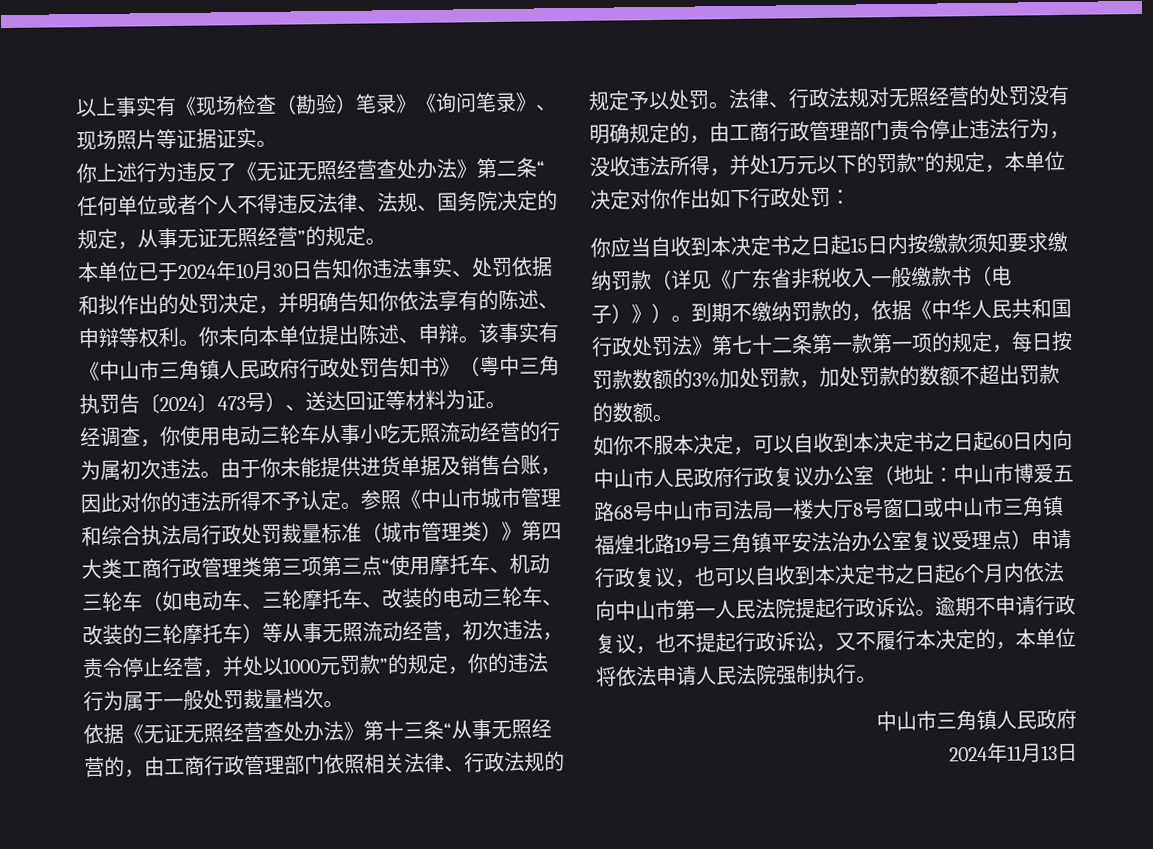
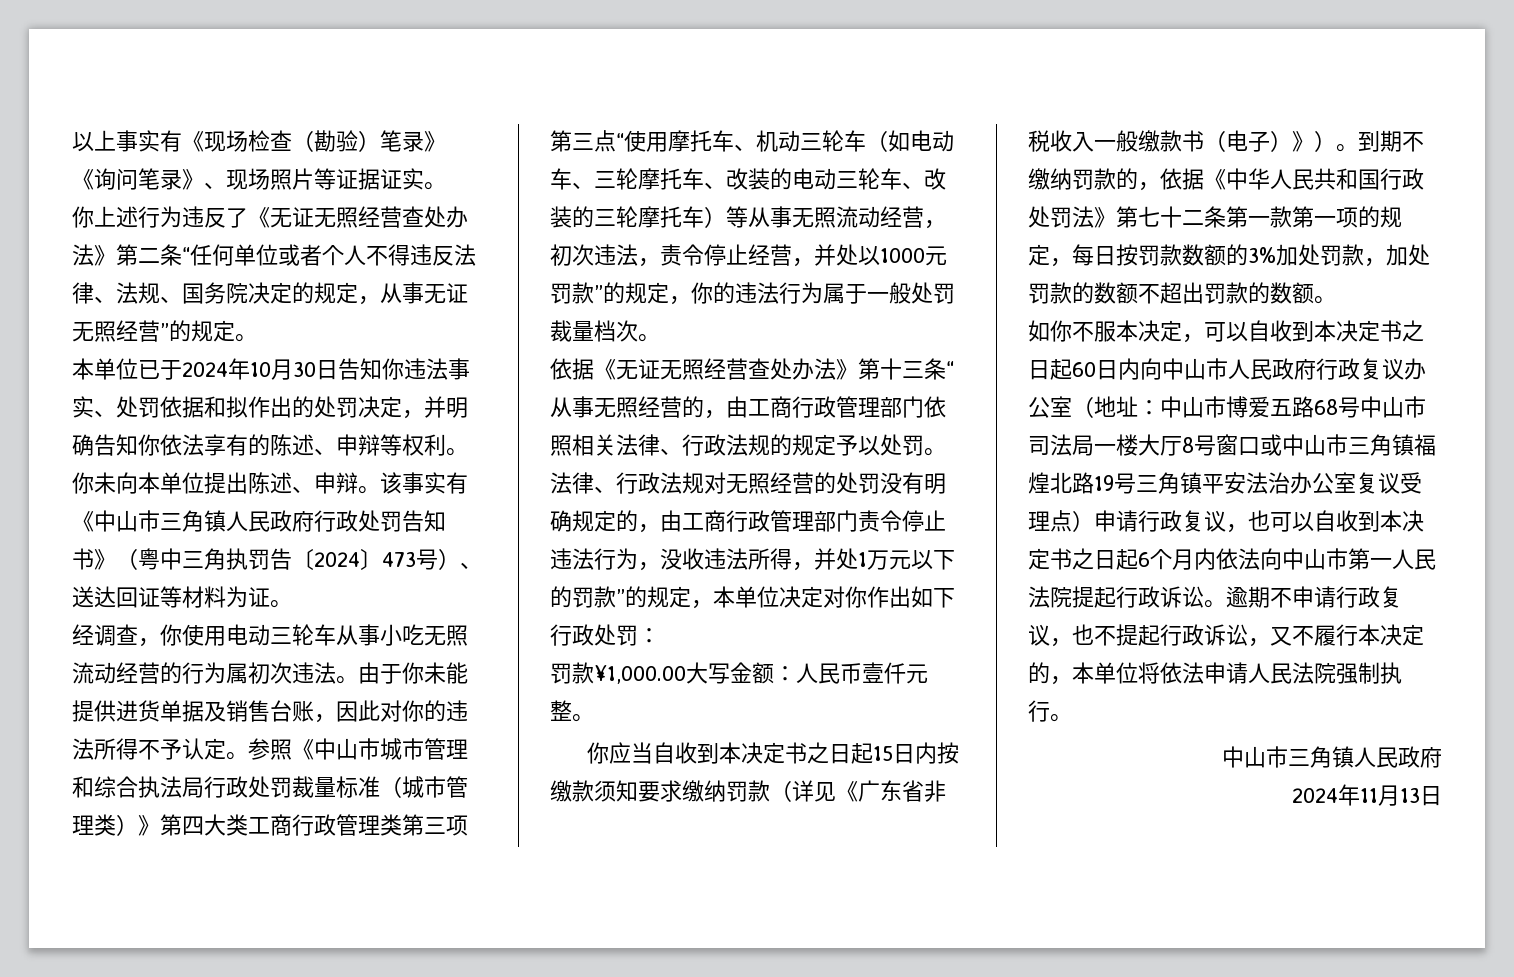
+ 罚款¥1,000.00大写金额：人民币壹仟元整。

